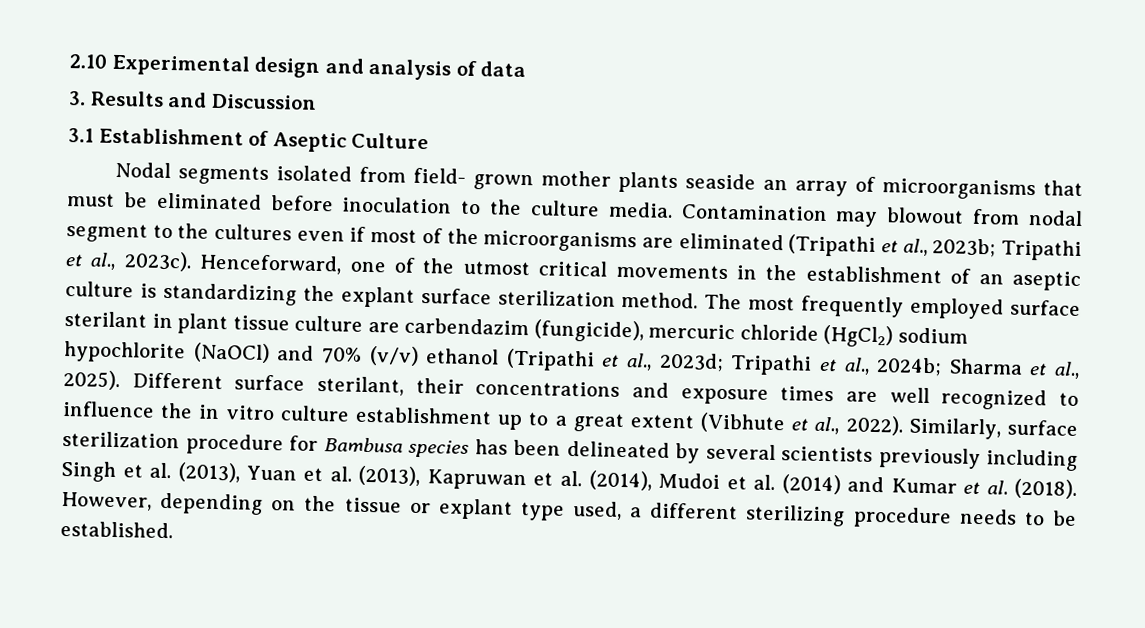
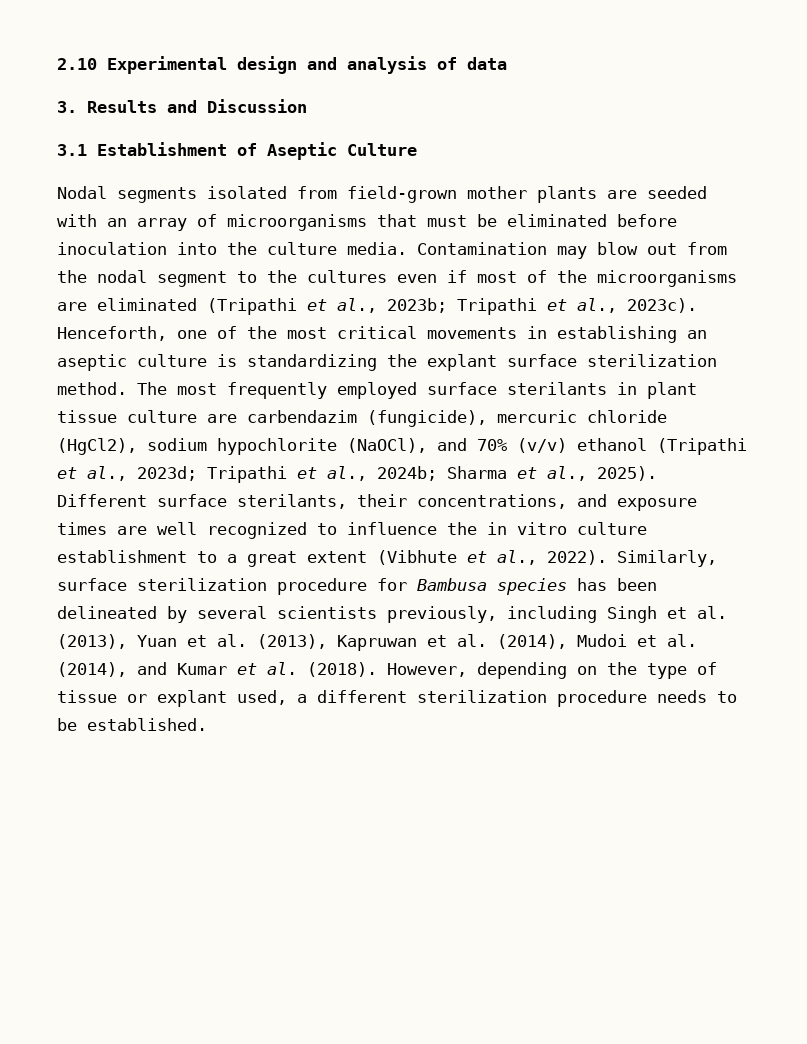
- Nodal segments isolated from field- grown mother plants seaside an array of microorganisms that must be eliminated before inoculation to the culture media.
+ Nodal segments isolated from field-grown mother plants are seeded with an array of microorganisms that must be eliminated before inoculation into the culture media.
- Contamination may blowout from nodal segment to the cultures even if most of the microorganisms are eliminated (Tripathi et al., 2023b; Tripathi et al., 2023c).
+ Contamination may blow out from the nodal segment to the cultures even if most of the microorganisms are eliminated (Tripathi et al., 2023b; Tripathi et al., 2023c).
- Henceforward, one of the utmost critical movements in the establishment of an aseptic culture is standardizing the explant surface sterilization method.
+ Henceforth, one of the most critical movements in establishing an aseptic culture is standardizing the explant surface sterilization method.
- The most frequently employed surface sterilant in plant tissue culture are carbendazim (fungicide), mercuric chloride (HgCl2) sodium hypochlorite (NaOCl) and 70% (v/v) ethanol (Tripathi et al., 2023d; Tripathi et al., 2024b; Sharma et al., 2025).
+ The most frequently employed surface sterilants in plant tissue culture are carbendazim (fungicide), mercuric chloride (HgCl2), sodium hypochlorite (NaOCl), and 70% (v/v) ethanol (Tripathi et al., 2023d; Tripathi et al., 2024b; Sharma et al., 2025).
- Different surface sterilant, their concentrations and exposure times are well recognized to influence the in vitro culture establishment up to a great extent (Vibhute et al., 2022).
+ Different surface sterilants, their concentrations, and exposure times are well recognized to influence the in vitro culture establishment to a great extent (Vibhute et al., 2022).
- Similarly, surface sterilization procedure for Bambusa species has been delineated by several scientists previously including Singh et al. (2013), Yuan et al. (2013), Kapruwan et al. (2014), Mudoi et al. (2014) and Kumar et al. (2018).
+ Similarly, surface sterilization procedure for Bambusa species has been delineated by several scientists previously, including Singh et al. (2013), Yuan et al. (2013), Kapruwan et al. (2014), Mudoi et al. (2014), and Kumar et al. (2018).
- However, depending on the tissue or explant type used, a different sterilizing procedure needs to be established.
+ However, depending on the type of tissue or explant used, a different sterilization procedure needs to be established.

